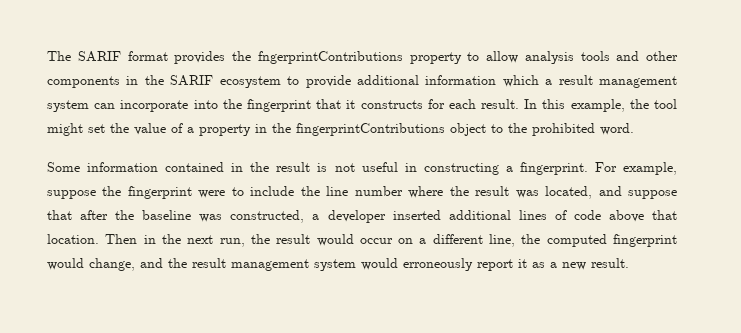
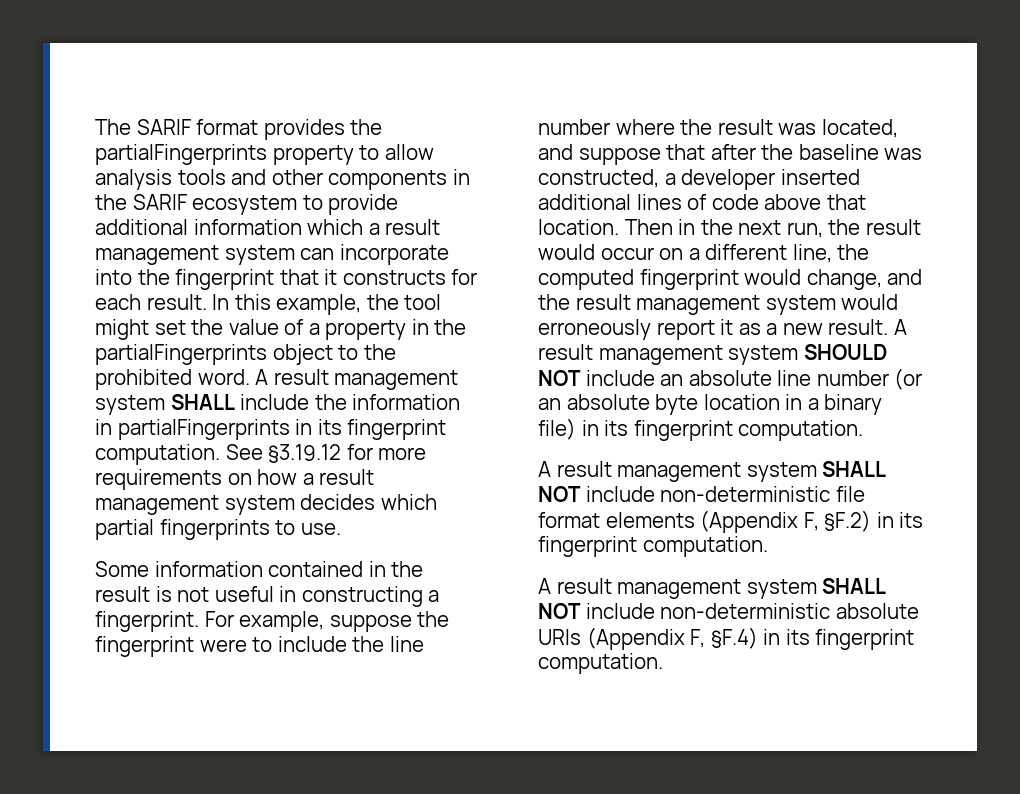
- The SARIF format provides the fngerprintContributions property to allow analysis tools and other components in the SARIF ecosystem to provide additional information which a result management system can incorporate into the fingerprint that it constructs for each result.
+ The SARIF format provides the partialFingerprints property to allow analysis tools and other components in the SARIF ecosystem to provide additional information which a result management system can incorporate into the fingerprint that it constructs for each result.
- In this example, the tool might set the value of a property in the fingerprintContributions object to the prohibited word.
+ In this example, the tool might set the value of a property in the partialFingerprints object to the prohibited word. A result management system SHALL include the information in partialFingerprints in its fingerprint computation. See §3.19.12 for more requirements on how a result management system decides which partial fingerprints to use.
+ A result management system SHOULD NOT include an absolute line number (or an absolute byte location in a binary file) in its fingerprint computation.
+ A result management system SHALL NOT include non-deterministic file format elements (Appendix F, §F.2) in its fingerprint computation.
+ A result management system SHALL NOT include non-deterministic absolute URIs (Appendix F, §F.4) in its fingerprint computation.

